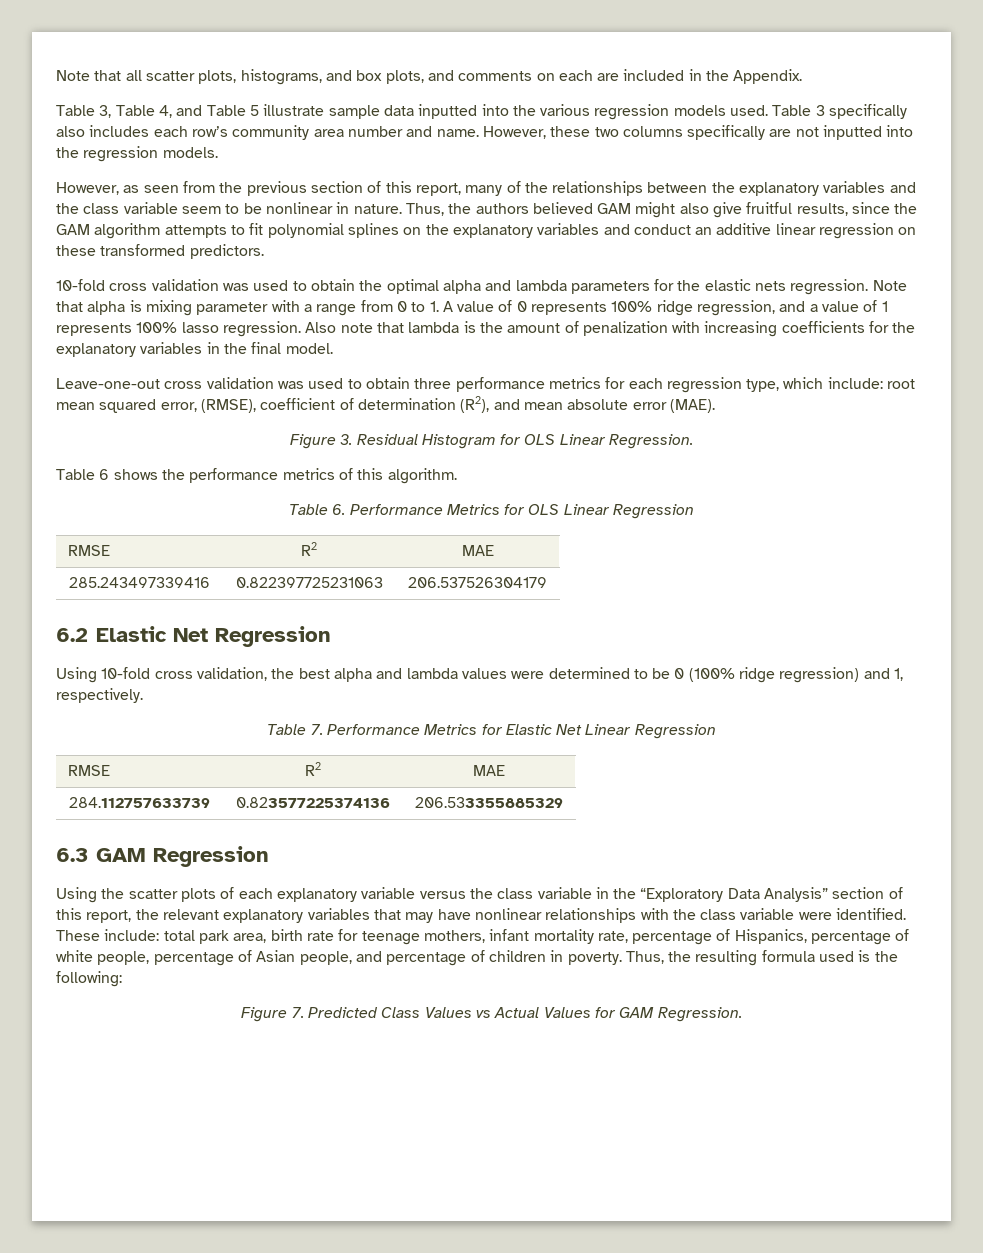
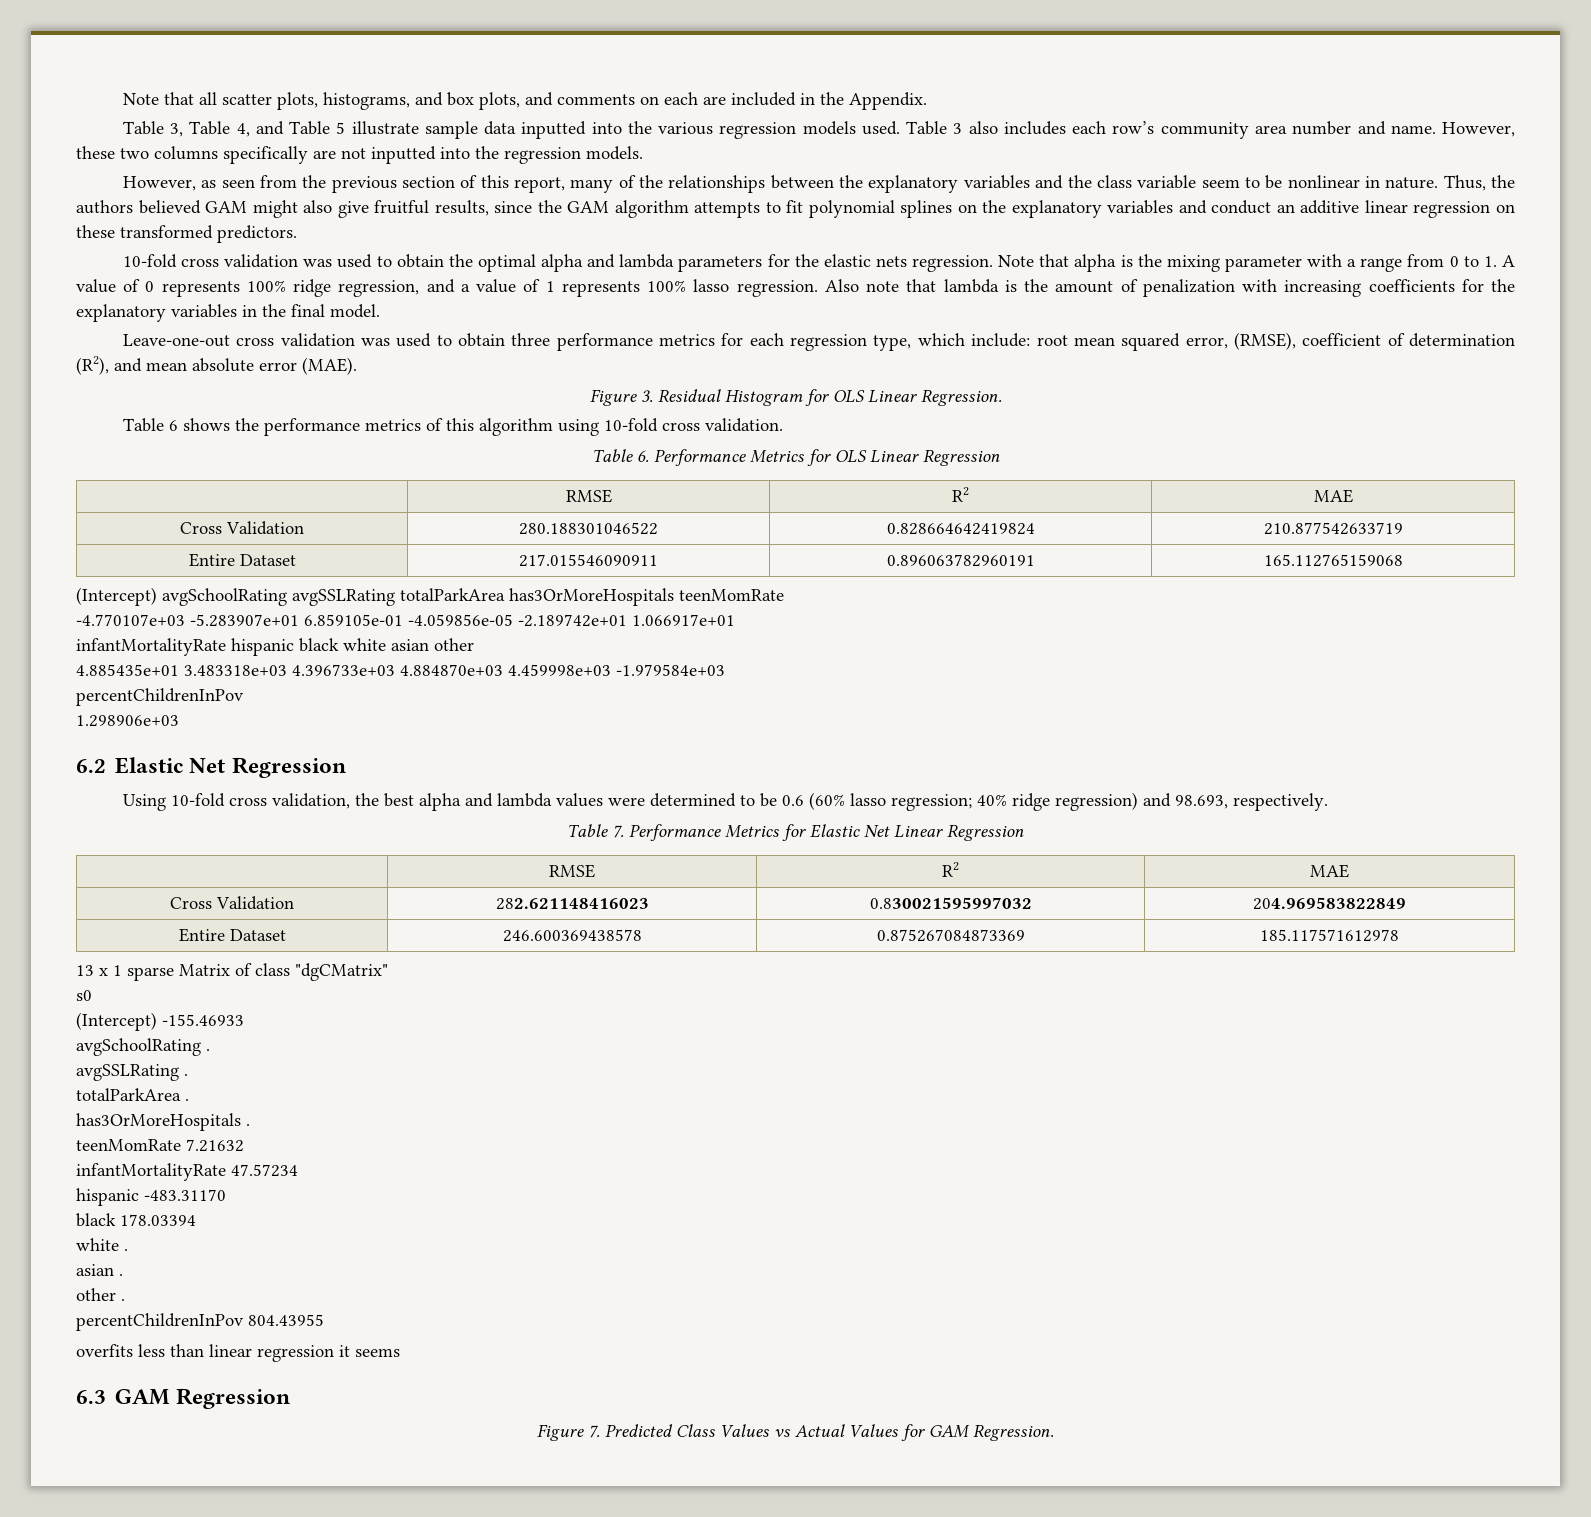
- Table 3 specifically also includes each row’s community area number and name.
+ Table 3 also includes each row’s community area number and name.
- Note that alpha is mixing parameter with a range from 0 to 1. A value of 0 represents 100% ridge regression, and a value of 1 represents 100% lasso regression.
+ Note that alpha is the mixing parameter with a range from 0 to 1. A value of 0 represents 100% ridge regression, and a value of 1 represents 100% lasso regression.
- Table 6 shows the performance metrics of this algorithm.
+ Table 6 shows the performance metrics of this algorithm using 10-fold cross validation.
  Table 6. Performance Metrics for OLS Linear Regression
- RMSE | R2 | MAE
- 285.243497339416 | 0.822397725231063 | 206.537526304179
+ | RMSE | R2 | MAE
+ Cross Validation | 280.188301046522 | 0.828664642419824 | 210.877542633719
+ Entire Dataset | 217.015546090911 | 0.896063782960191 | 165.112765159068
+ (Intercept) avgSchoolRating avgSSLRating totalParkArea has3OrMoreHospitals teenMomRate
+ -4.770107e+03 -5.283907e+01 6.859105e-01 -4.059856e-05 -2.189742e+01 1.066917e+01
+ infantMortalityRate hispanic black white asian other
+ 4.885435e+01 3.483318e+03 4.396733e+03 4.884870e+03 4.459998e+03 -1.979584e+03
+ percentChildrenInPov
+ 1.298906e+03
- Using 10-fold cross validation, the best alpha and lambda values were determined to be 0 (100% ridge regression) and 1, respectively.
+ Using 10-fold cross validation, the best alpha and lambda values were determined to be 0.6 (60% lasso regression; 40% ridge regression) and 98.693, respectively.
  Table 7. Performance Metrics for Elastic Net Linear Regression
- RMSE | R2 | MAE
- 284.112757633739 | 0.823577225374136 | 206.533355885329
+ | RMSE | R2 | MAE
+ Cross Validation | 282.621148416023 | 0.830021595997032 | 204.969583822849
+ Entire Dataset | 246.600369438578 | 0.875267084873369 | 185.117571612978
+ 13 x 1 sparse Matrix of class "dgCMatrix"
+ s0
+ (Intercept) -155.46933
+ avgSchoolRating .
+ avgSSLRating .
+ totalParkArea .
+ has3OrMoreHospitals .
+ teenMomRate 7.21632
+ infantMortalityRate 47.57234
+ hispanic -483.31170
+ black 178.03394
+ white .
+ asian .
+ other .
+ percentChildrenInPov 804.43955
+ overfits less than linear regression it seems
  6.3 GAM Regression
- Using the scatter plots of each explanatory variable versus the class variable in the “Exploratory Data Analysis” section of this report, the relevant explanatory variables that may have nonlinear relationships with the class variable were identified. These include: total park area, birth rate for teenage mothers, infant mortality rate, percentage of Hispanics, percentage of white people, percentage of Asian people, and percentage of children in poverty. Thus, the resulting formula used is the following:

